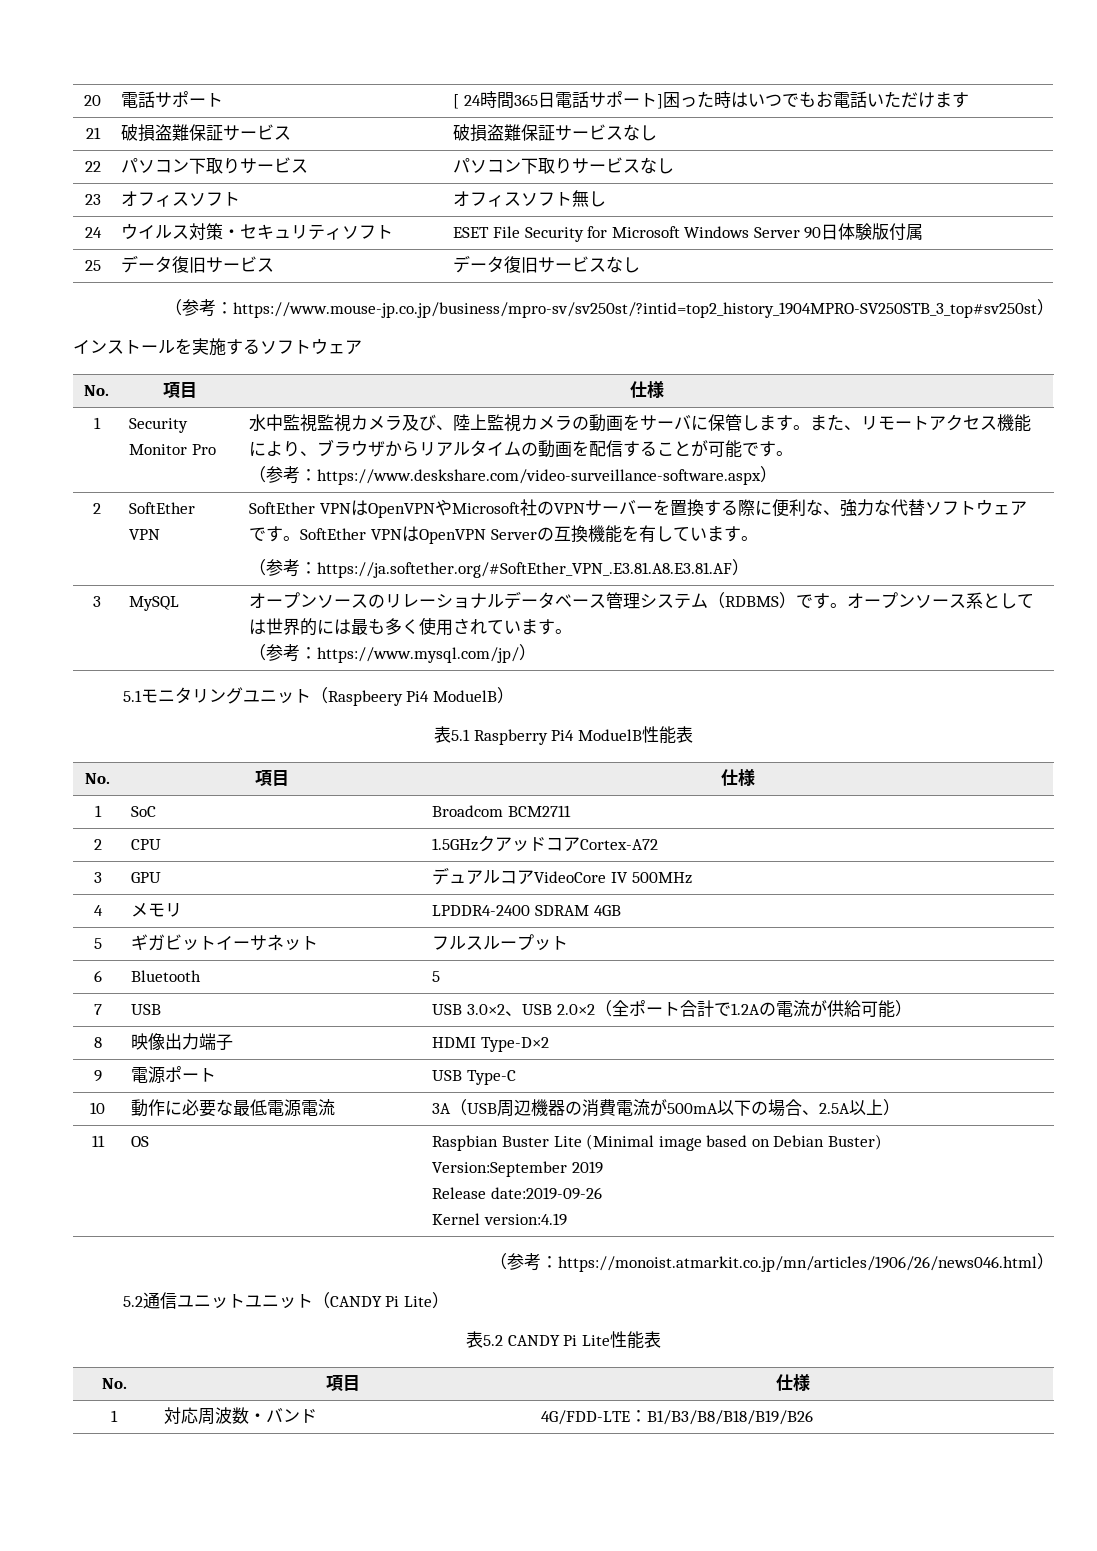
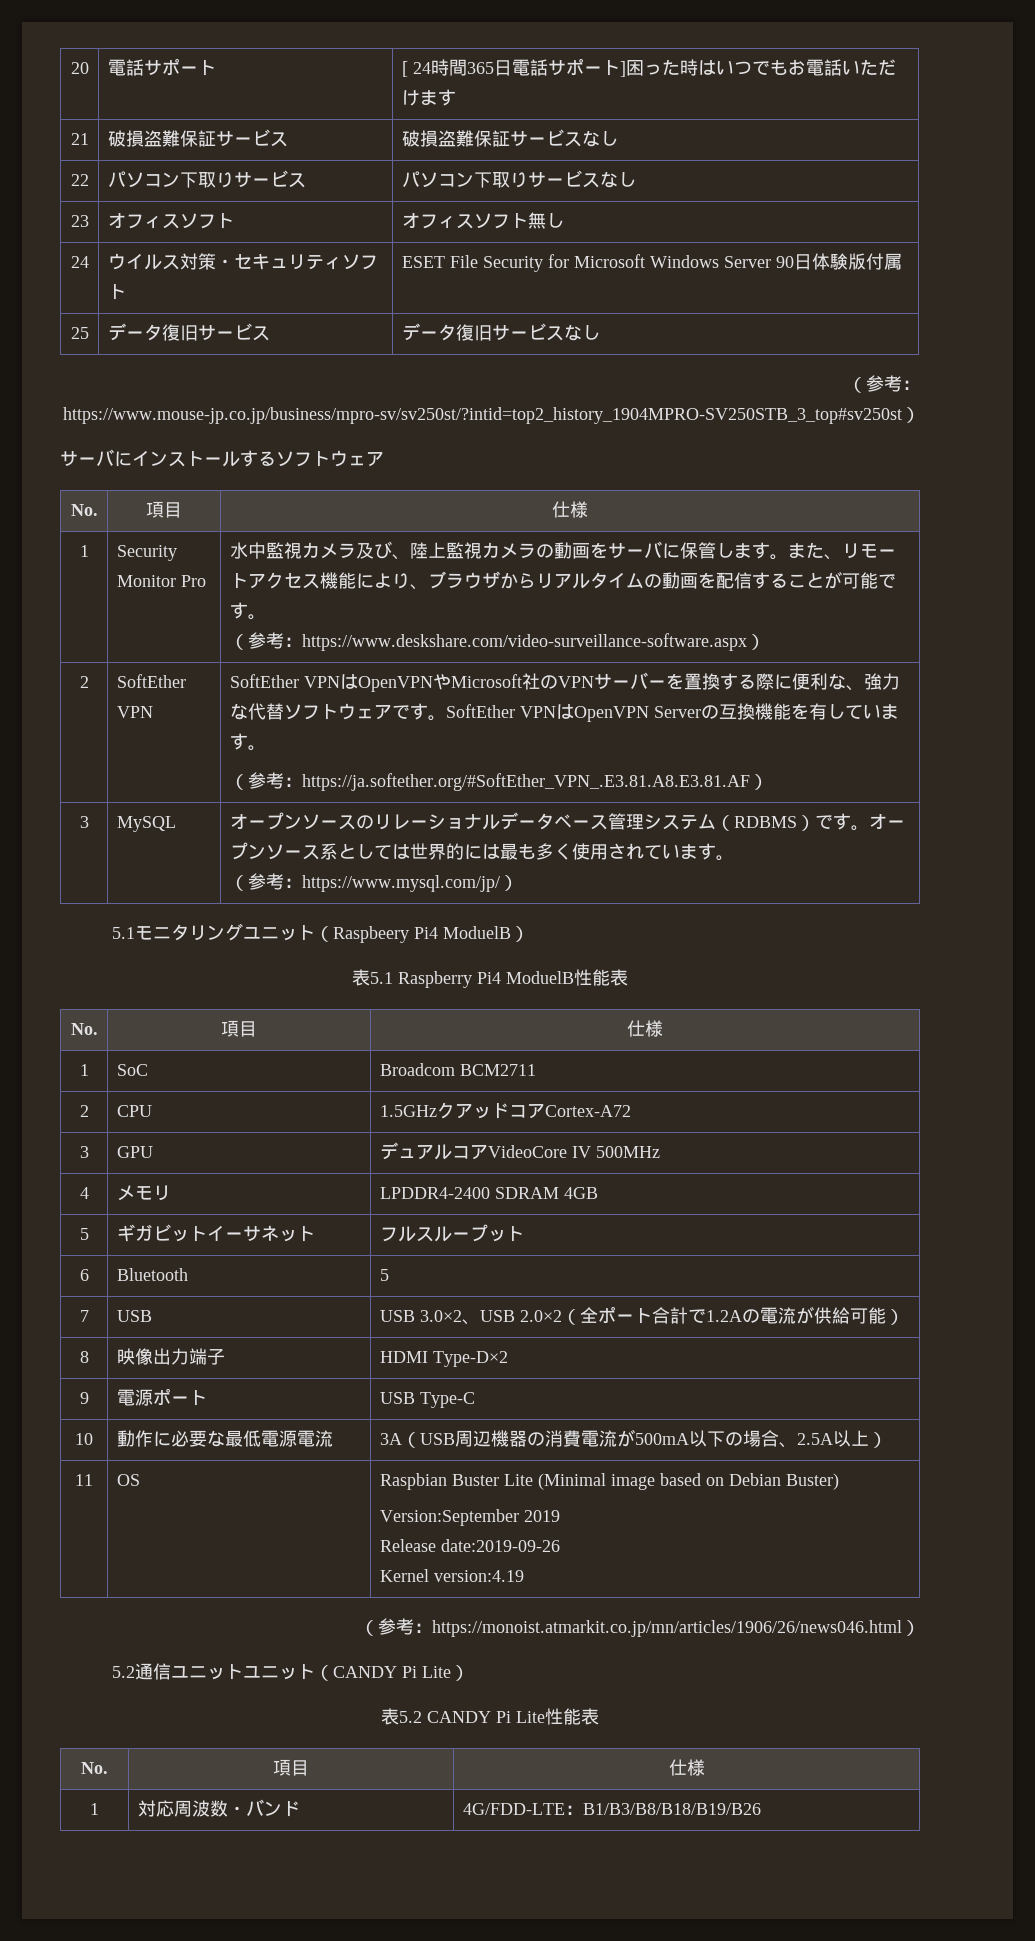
- インストールを実施するソフトウェア
+ サーバにインストールするソフトウェア
- 水中監視監視カメラ及び、陸上監視カメラの動画をサーバに保管します。
+ 水中監視カメラ及び、陸上監視カメラの動画をサーバに保管します。

